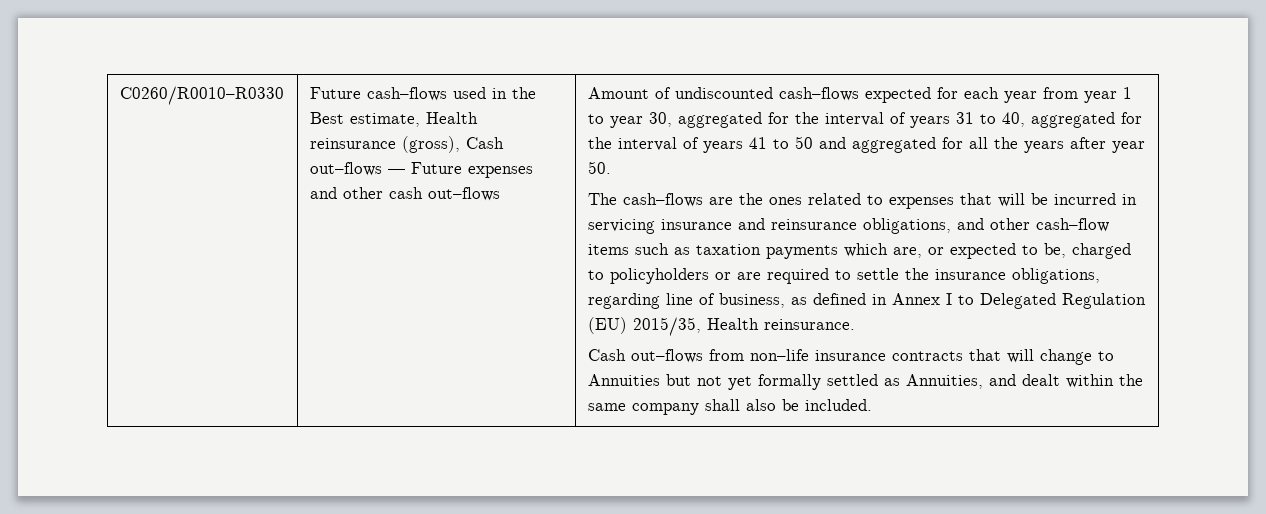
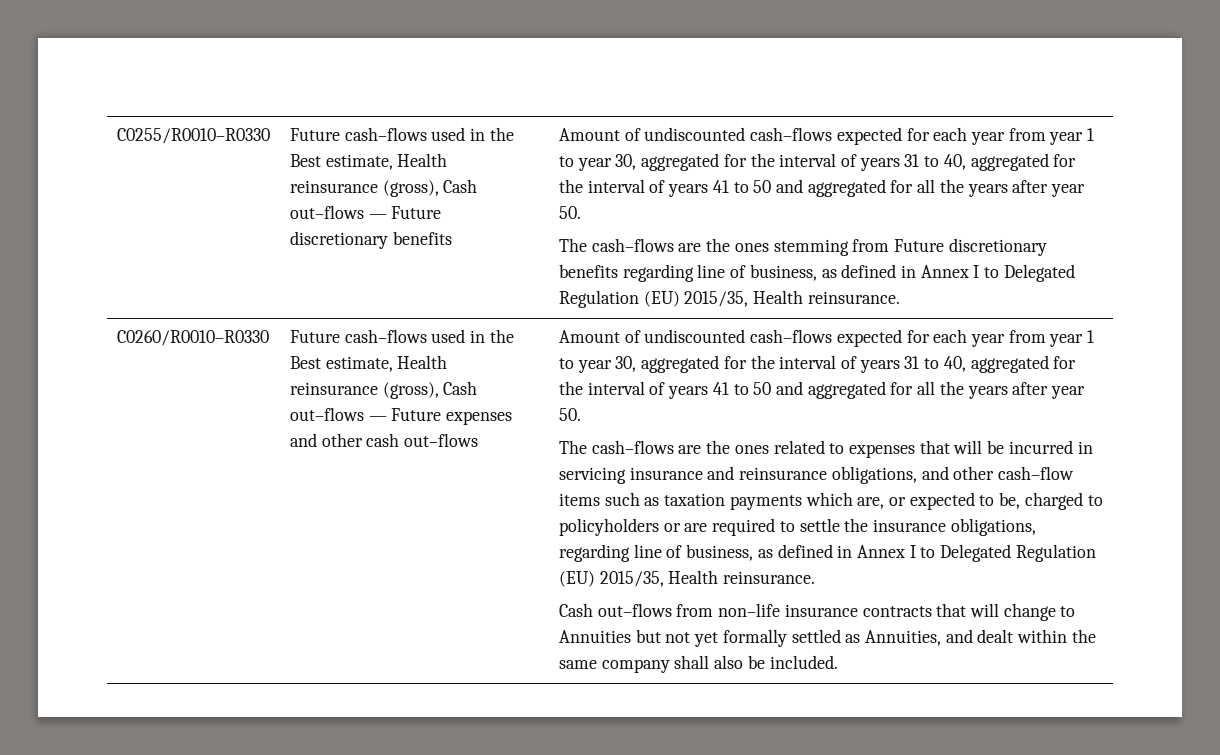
+ C0255/R0010–R0330 | Future cash–flows used in the Best estimate, Health reinsurance (gross), Cash out–flows — Future discretionary benefits | Amount of undiscounted cash–flows expected for each year from year 1 to year 30, aggregated for the interval of years 31 to 40, aggregated for the interval of years 41 to 50 and aggregated for all the years after year 50.
+ The cash–flows are the ones stemming from Future discretionary benefits regarding line of business, as defined in Annex I to Delegated Regulation (EU) 2015/35, Health reinsurance.

